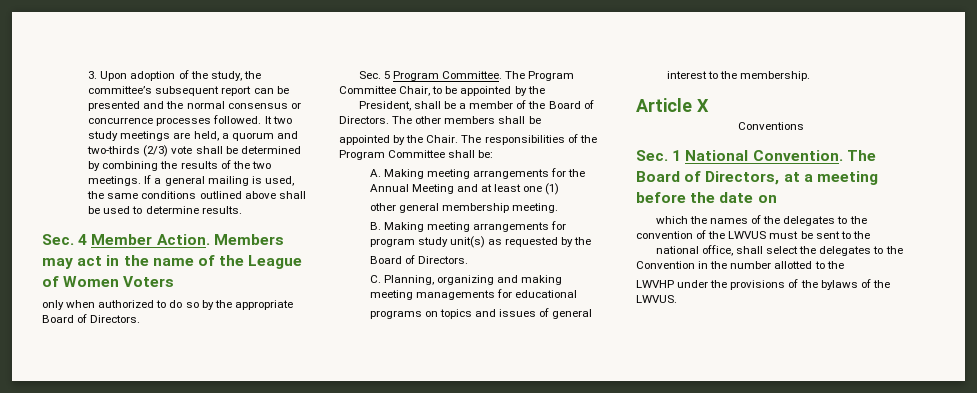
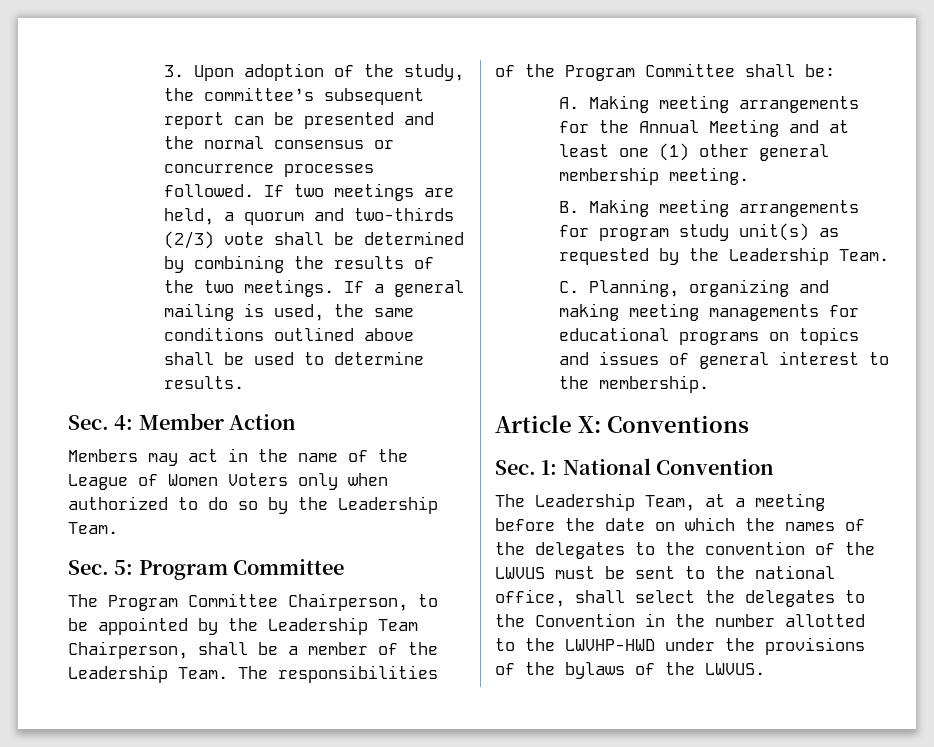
- It two study meetings are held, a quorum and two-thirds (2/3) vote shall be determined by combining the results of the two meetings.
+ If two meetings are held, a quorum and two-thirds (2/3) vote shall be determined by combining the results of the two meetings.
- Sec. 4 Member Action. Members may act in the name of the League of Women Voters
- only when authorized to do so by the appropriate Board of Directors.
- Sec. 5 Program Committee. The Program Committee Chair, to be appointed by the
- President, shall be a member of the Board of Directors. The other members shall be
- appointed by the Chair.
+ Sec. 4: Member Action
+ Members may act in the name of the League of Women Voters only when authorized to do so by the Leadership Team.
+ Sec. 5: Program Committee
+ The Program Committee Chairperson, to be appointed by the Leadership Team Chairperson, shall be a member of the Leadership Team.
- A. Making meeting arrangements for the Annual Meeting and at least one (1)
- other general membership meeting.
+ A. Making meeting arrangements for the Annual Meeting and at least one (1) other general membership meeting.
- B. Making meeting arrangements for program study unit(s) as requested by the
- Board of Directors.
+ B. Making meeting arrangements for program study unit(s) as requested by the Leadership Team.
- C. Planning, organizing and making meeting managements for educational
- programs on topics and issues of general interest to the membership.
+ C. Planning, organizing and making meeting managements for educational programs on topics and issues of general interest to the membership.
- Article X
- Conventions
+ Article X: Conventions
- Sec. 1 National Convention. The Board of Directors, at a meeting before the date on
- which the names of the delegates to the convention of the LWVUS must be sent to the
- national office, shall select the delegates to the Convention in the number allotted to the
- LWVHP under the provisions of the bylaws of the LWVUS.
+ Sec. 1: National Convention
+ The Leadership Team, at a meeting before the date on which the names of the delegates to the convention of the LWVUS must be sent to the national office, shall select the delegates to the Convention in the number allotted to the LWVHP-HWD under the provisions of the bylaws of the LWVUS.

